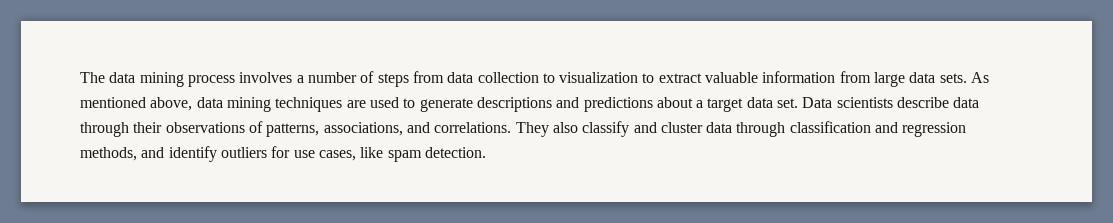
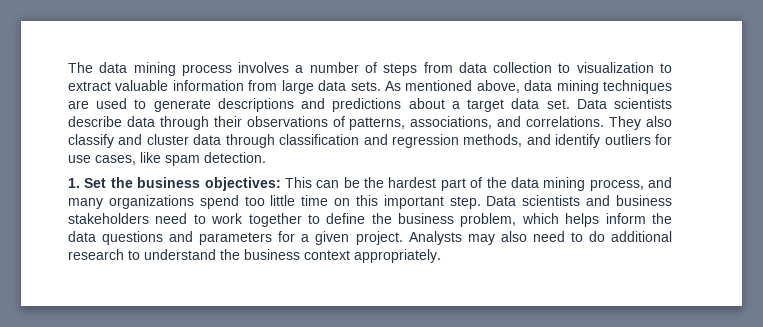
+ 1. Set the business objectives: This can be the hardest part of the data mining process, and many organizations spend too little time on this important step. Data scientists and business stakeholders need to work together to define the business problem, which helps inform the data questions and parameters for a given project. Analysts may also need to do additional research to understand the business context appropriately.

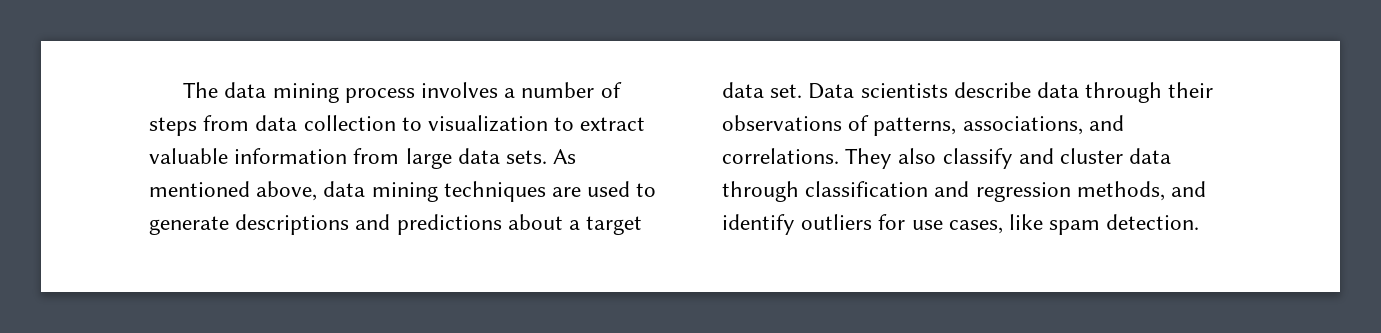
- 1. Set the business objectives: This can be the hardest part of the data mining process, and many organizations spend too little time on this important step. Data scientists and business stakeholders need to work together to define the business problem, which helps inform the data questions and parameters for a given project. Analysts may also need to do additional research to understand the business context appropriately.

